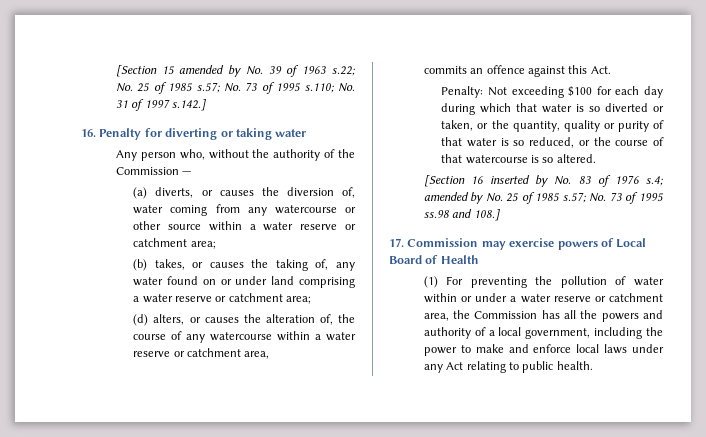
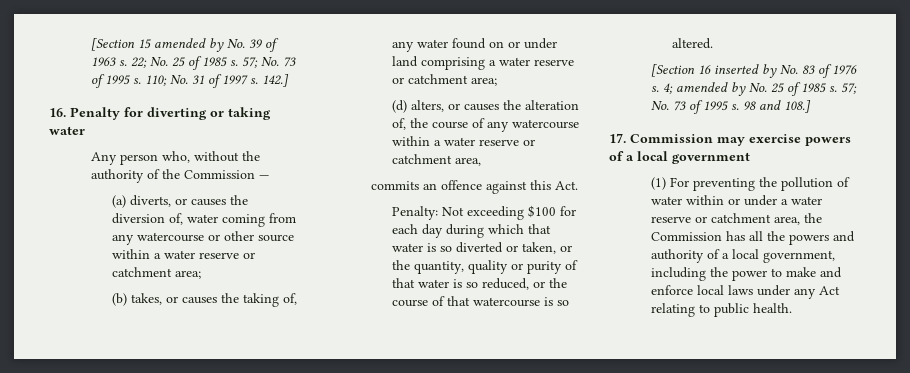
- [Section 15 amended by No. 39 of 1963 s.22; No. 25 of 1985 s.57; No. 73 of 1995 s.110; No. 31 of 1997 s.142.]
+ [Section 15 amended by No. 39 of 1963 s. 22; No. 25 of 1985 s. 57; No. 73 of 1995 s. 110; No. 31 of 1997 s. 142.]
- [Section 16 inserted by No. 83 of 1976 s.4; amended by No. 25 of 1985 s.57; No. 73 of 1995 ss.98 and 108.]
+ [Section 16 inserted by No. 83 of 1976 s. 4; amended by No. 25 of 1985 s. 57; No. 73 of 1995 s. 98 and 108.]
- 17. Commission may exercise powers of Local Board of Health
+ 17. Commission may exercise powers of a local government

